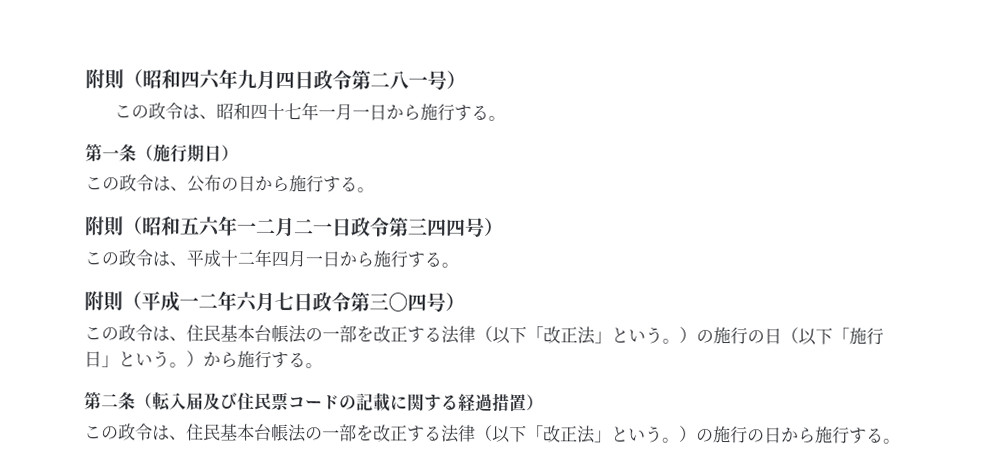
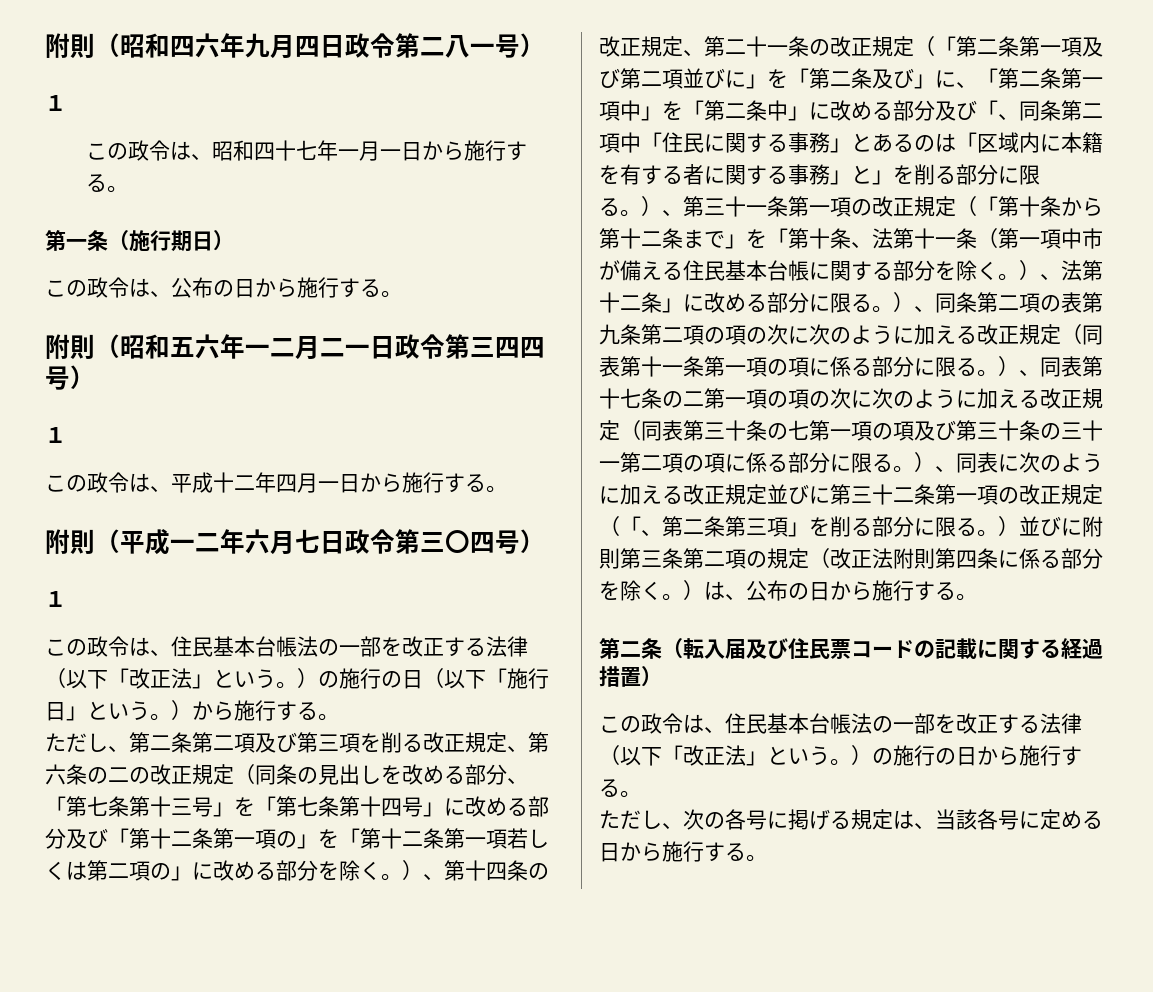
  附則（昭和四六年九月四日政令第二八一号）
+ １
  附則（昭和五六年一二月二一日政令第三四四号）
+ １
  附則（平成一二年六月七日政令第三〇四号）
+ １
+ ただし、第二条第二項及び第三項を削る改正規定、第六条の二の改正規定（同条の見出しを改める部分、「第七条第十三号」を「第七条第十四号」に改める部分及び「第十二条第一項の」を「第十二条第一項若しくは第二項の」に改める部分を除く。）、第十四条の改正規定、第二十一条の改正規定（「第二条第一項及び第二項並びに」を「第二条及び」に、「第二条第一項中」を「第二条中」に改める部分及び「、同条第二項中「住民に関する事務」とあるのは「区域内に本籍を有する者に関する事務」と」を削る部分に限る。）、第三十一条第一項の改正規定（「第十条から第十二条まで」を「第十条、法第十一条（第一項中市が備える住民基本台帳に関する部分を除く。）、法第十二条」に改める部分に限る。）、同条第二項の表第九条第二項の項の次に次のように加える改正規定（同表第十一条第一項の項に係る部分に限る。）、同表第十七条の二第一項の項の次に次のように加える改正規定（同表第三十条の七第一項の項及び第三十条の三十一第二項の項に係る部分に限る。）、同表に次のように加える改正規定並びに第三十二条第一項の改正規定（「、第二条第三項」を削る部分に限る。）並びに附則第三条第二項の規定（改正法附則第四条に係る部分を除く。）は、公布の日から施行する。
+ ただし、次の各号に掲げる規定は、当該各号に定める日から施行する。

